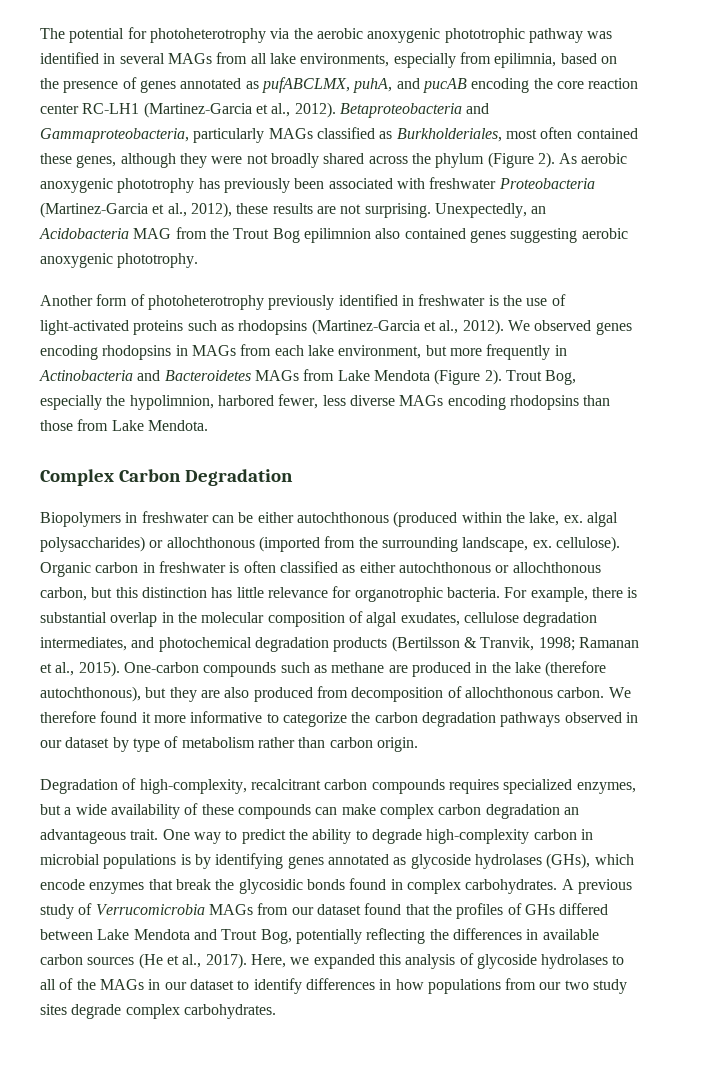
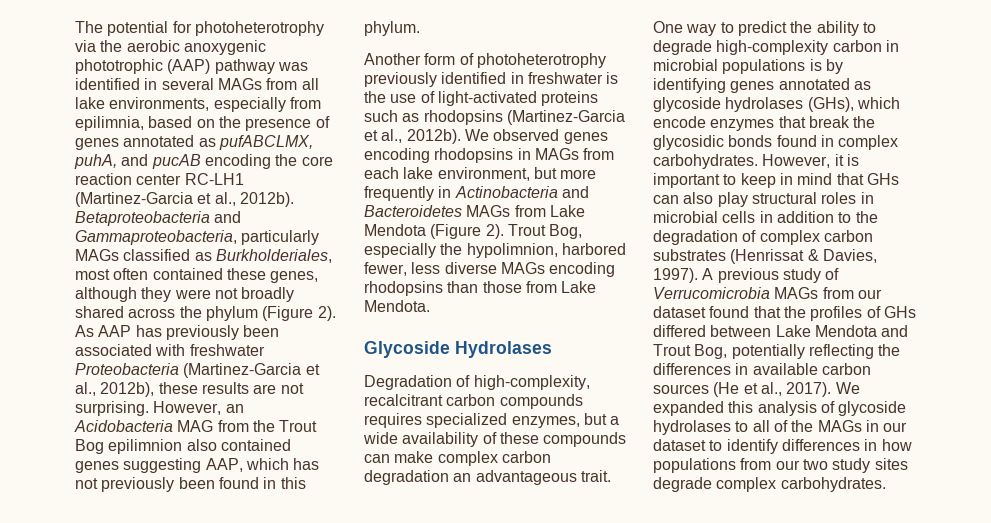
- The potential for photoheterotrophy via the aerobic anoxygenic phototrophic pathway was identified in several MAGs from all lake environments, especially from epilimnia, based on the presence of genes annotated as pufABCLMX, puhA, and pucAB encoding the core reaction center RC-LH1 (Martinez-Garcia et al., 2012).
+ The potential for photoheterotrophy via the aerobic anoxygenic phototrophic (AAP) pathway was identified in several MAGs from all lake environments, especially from epilimnia, based on the presence of genes annotated as pufABCLMX, puhA, and pucAB encoding the core reaction center RC-LH1 (Martinez-Garcia et al., 2012b).
- As aerobic anoxygenic phototrophy has previously been associated with freshwater Proteobacteria (Martinez-Garcia et al., 2012), these results are not surprising.
+ As AAP has previously been associated with freshwater Proteobacteria (Martinez-Garcia et al., 2012b), these results are not surprising.
- Unexpectedly, an Acidobacteria MAG from the Trout Bog epilimnion also contained genes suggesting aerobic anoxygenic phototrophy.
+ However, an Acidobacteria MAG from the Trout Bog epilimnion also contained genes suggesting AAP, which has not previously been found in this phylum.
- Another form of photoheterotrophy previously identified in freshwater is the use of light-activated proteins such as rhodopsins (Martinez-Garcia et al., 2012).
+ Another form of photoheterotrophy previously identified in freshwater is the use of light-activated proteins such as rhodopsins (Martinez-Garcia et al., 2012b).
- Complex Carbon Degradation
- Biopolymers in freshwater can be either autochthonous (produced within the lake, ex. algal polysaccharides) or allochthonous (imported from the surrounding landscape, ex. cellulose). Organic carbon in freshwater is often classified as either autochthonous or allochthonous carbon, but this distinction has little relevance for organotrophic bacteria. For example, there is substantial overlap in the molecular composition of algal exudates, cellulose degradation intermediates, and photochemical degradation products (Bertilsson & Tranvik, 1998; Ramanan et al., 2015). One-carbon compounds such as methane are produced in the lake (therefore autochthonous), but they are also produced from decomposition of allochthonous carbon. We therefore found it more informative to categorize the carbon degradation pathways observed in our dataset by type of metabolism rather than carbon origin.
+ Glycoside Hydrolases
+ However, it is important to keep in mind that GHs can also play structural roles in microbial cells in addition to the degradation of complex carbon substrates (Henrissat & Davies, 1997).
- Here, we expanded this analysis of glycoside hydrolases to all of the MAGs in our dataset to identify differences in how populations from our two study sites degrade complex carbohydrates.
+ We expanded this analysis of glycoside hydrolases to all of the MAGs in our dataset to identify differences in how populations from our two study sites degrade complex carbohydrates.

